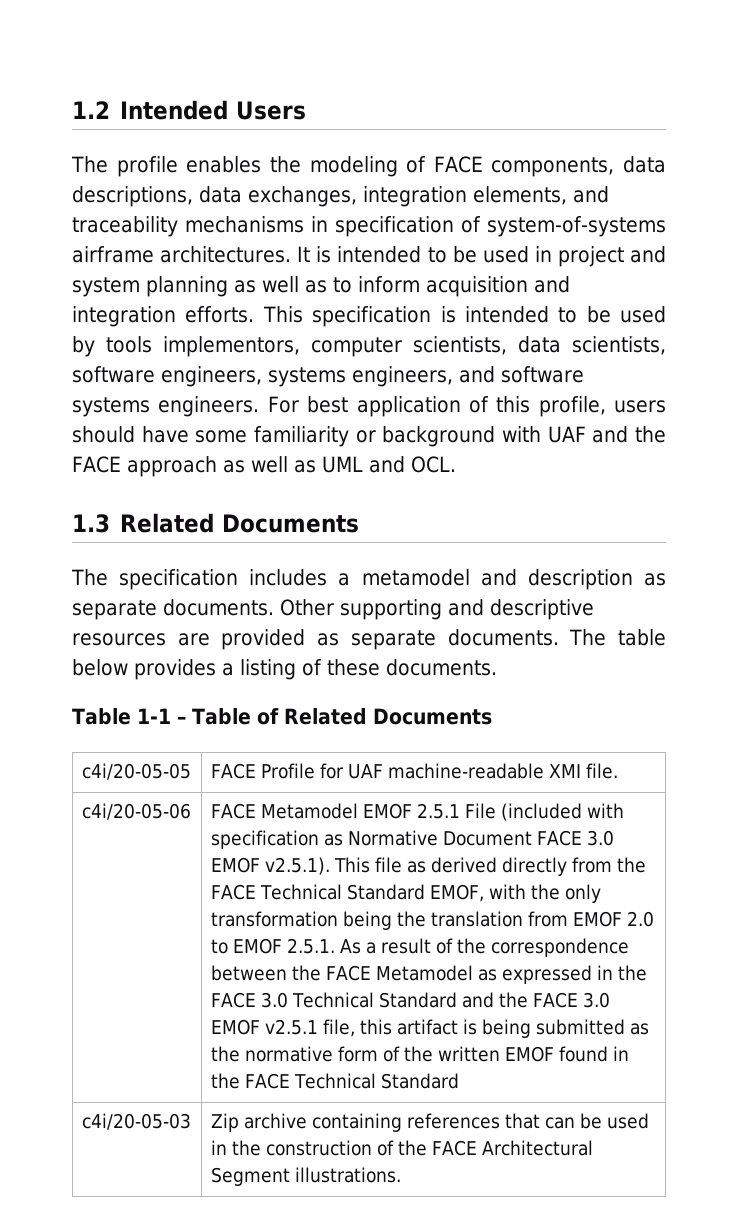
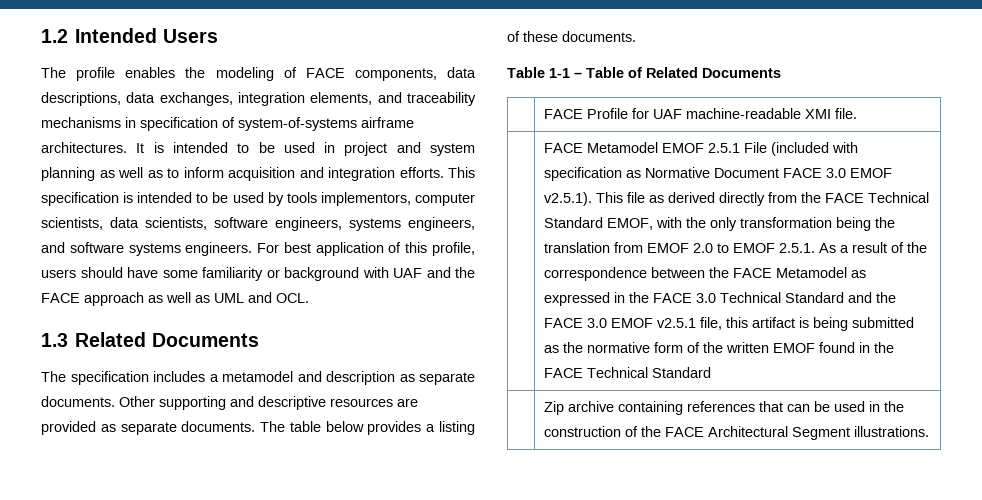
- c4i/20-05-05 | FACE Profile for UAF machine-readable XMI file.
+ | FACE Profile for UAF machine-readable XMI file.
- c4i/20-05-06
- c4i/20-05-03 | Zip archive containing references that can be used in the construction of the FACE Architectural Segment illustrations.
+ | Zip archive containing references that can be used in the construction of the FACE Architectural Segment illustrations.

